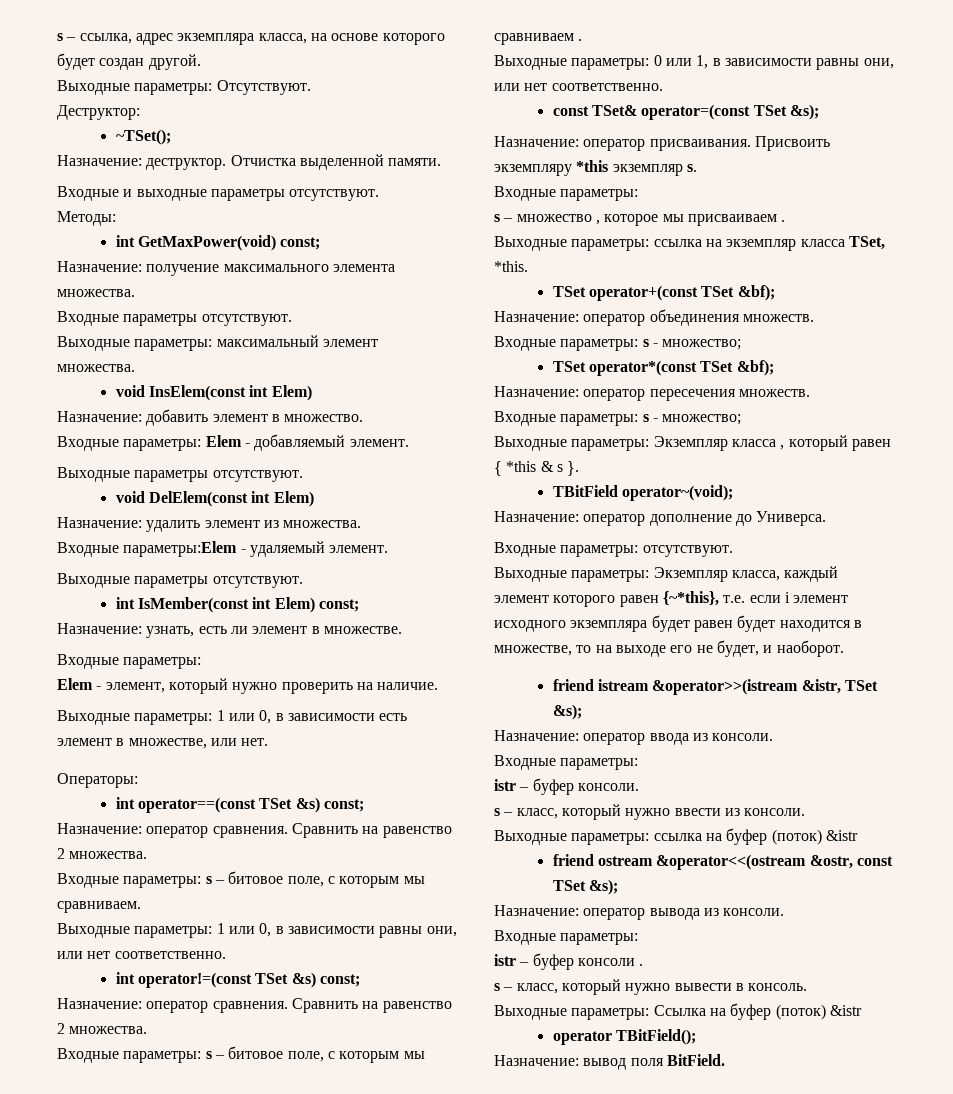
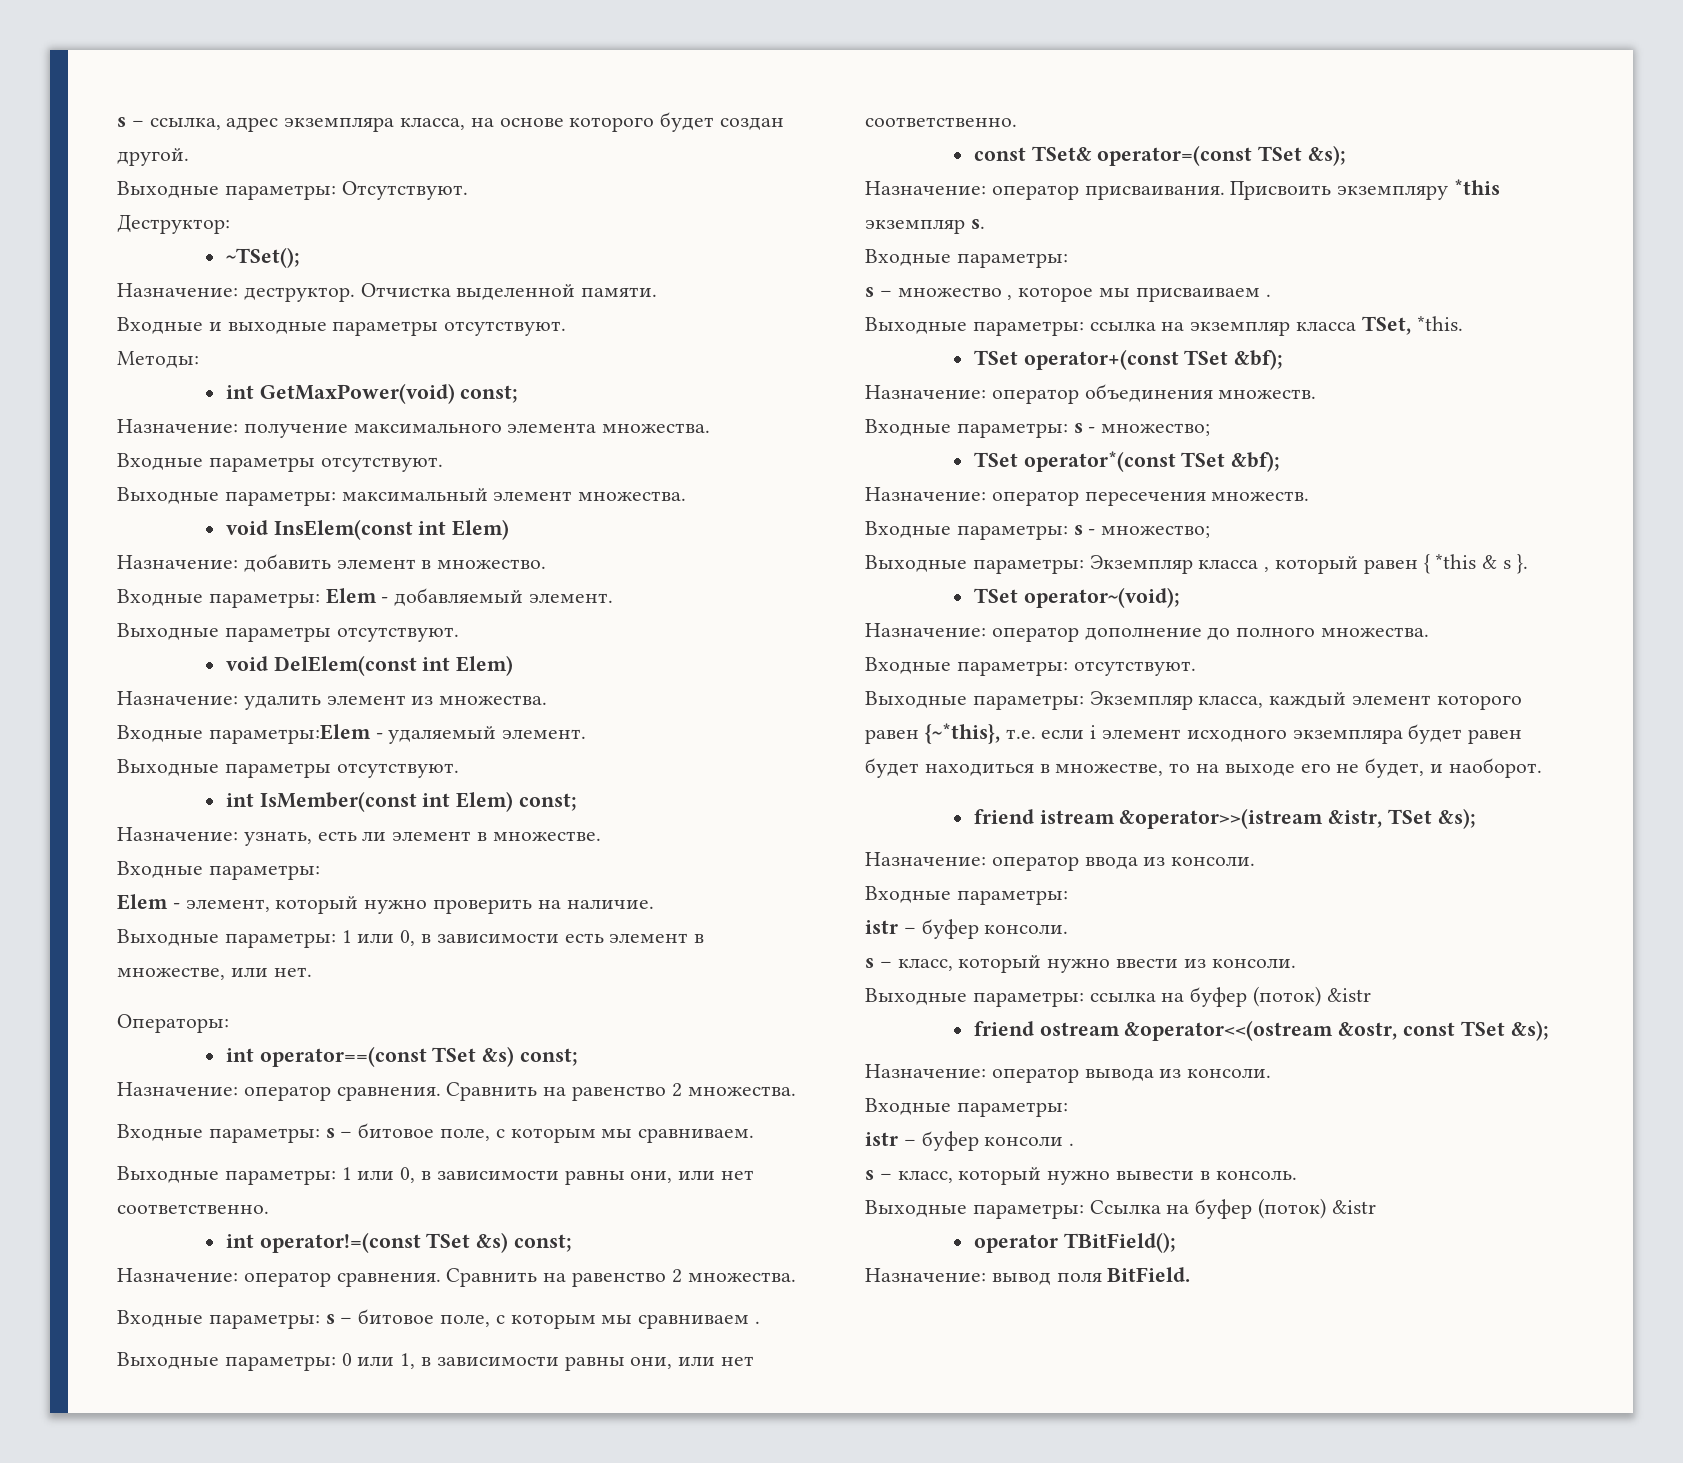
- TBitField operator~(void);
+ TSet operator~(void);
- Назначение: оператор дополнение до Универса.
+ Назначение: оператор дополнение до полного множества.
- Выходные параметры: Экземпляр класса, каждый элемент которого равен {~*this}, т.е. если i элемент исходного экземпляра будет равен будет находится в множестве, то на выходе его не будет, и наоборот.
+ Выходные параметры: Экземпляр класса, каждый элемент которого равен {~*this}, т.е. если i элемент исходного экземпляра будет равен будет находиться в множестве, то на выходе его не будет, и наоборот.

